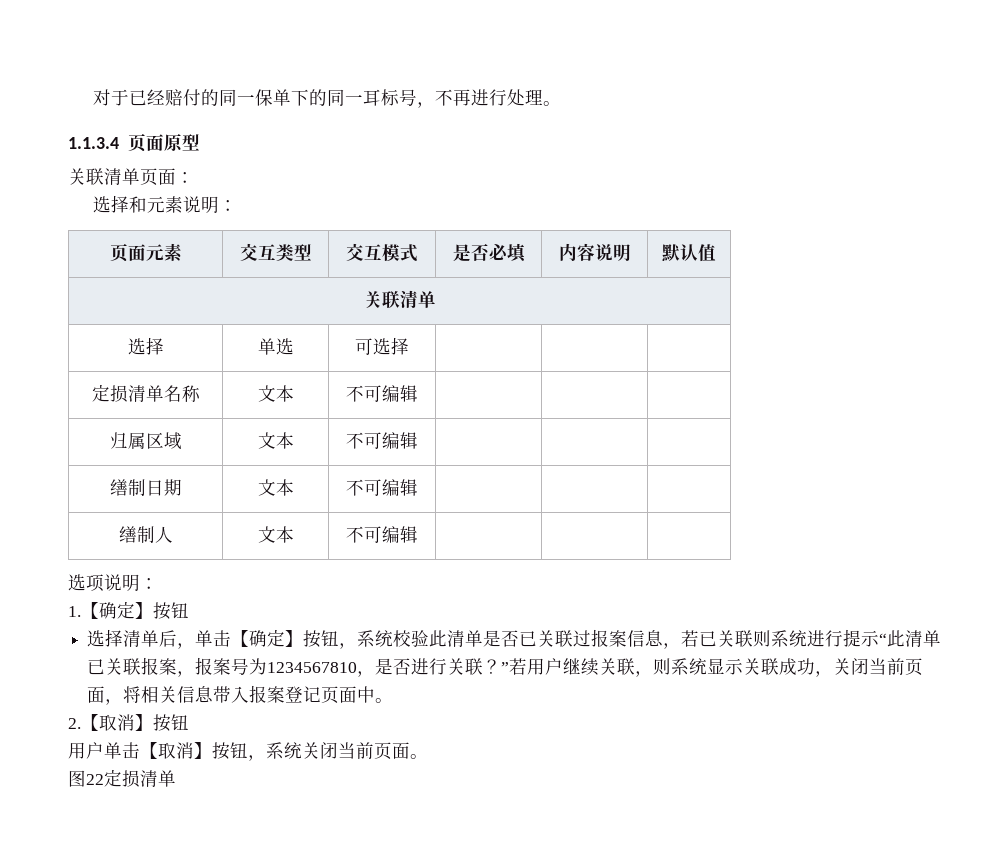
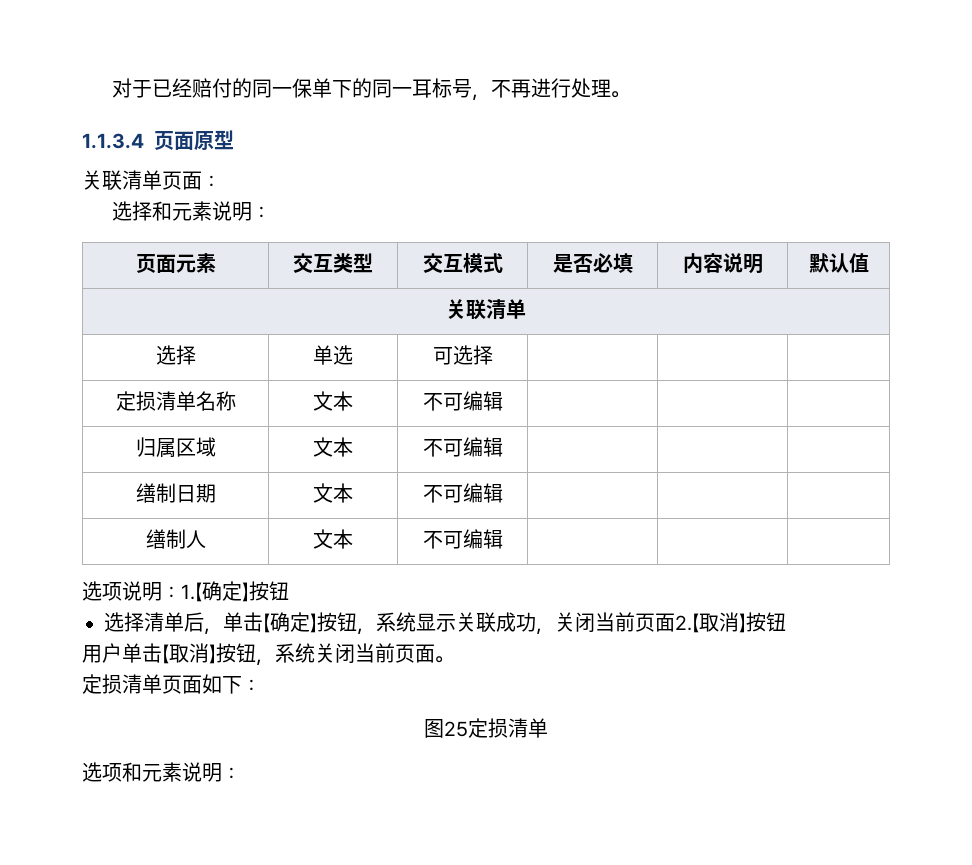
- 选项说明：
- 1.【确定】按钮
+ 选项说明：1.【确定】按钮
- 选择清单后，单击【确定】按钮，系统校验此清单是否已关联过报案信息，若已关联则系统进行提示“此清单已关联报案，报案号为1234567810，是否进行关联？”若用户继续关联，则系统显示关联成功，关闭当前页面，将相关信息带入报案登记页面中。
- 2.【取消】按钮
+ 选择清单后，单击【确定】按钮，系统显示关联成功，关闭当前页面2.【取消】按钮
- 图22定损清单
+ 定损清单页面如下：
+ 图25定损清单
+ 选项和元素说明：

